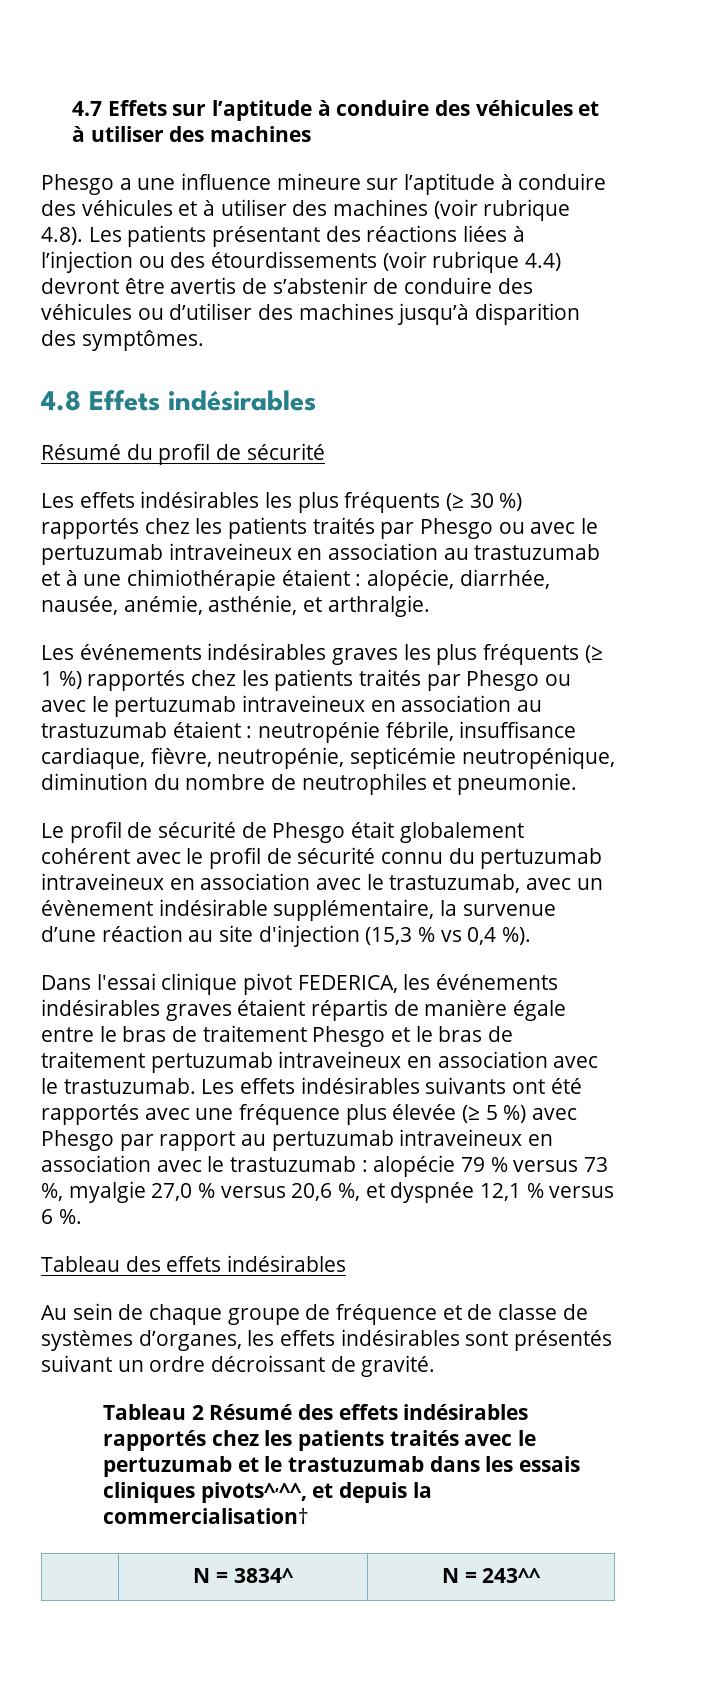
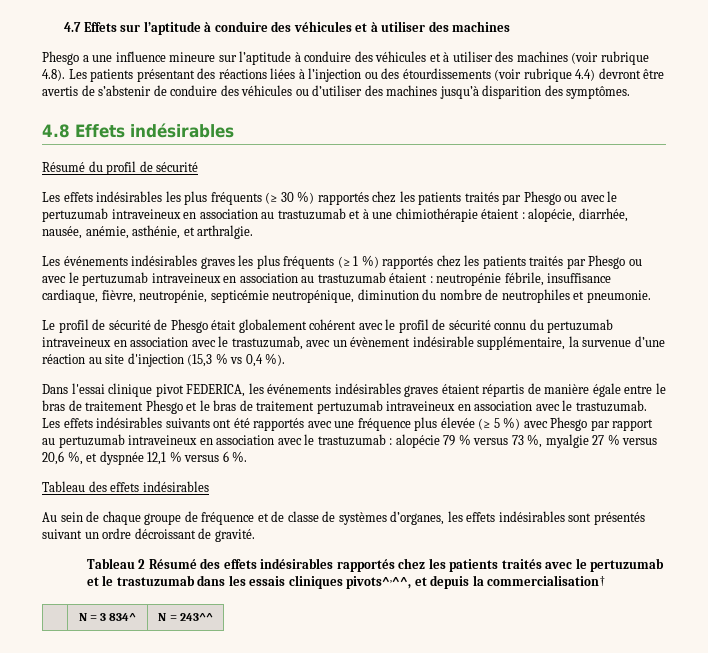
- Les effets indésirables suivants ont été rapportés avec une fréquence plus élevée (≥ 5 %) avec Phesgo par rapport au pertuzumab intraveineux en association avec le trastuzumab : alopécie 79 % versus 73 %, myalgie 27,0 % versus 20,6 %, et dyspnée 12,1 % versus 6 %.
+ Les effets indésirables suivants ont été rapportés avec une fréquence plus élevée (≥ 5 %) avec Phesgo par rapport au pertuzumab intraveineux en association avec le trastuzumab : alopécie 79 % versus 73 %, myalgie 27 % versus 20,6 %, et dyspnée 12,1 % versus 6 %.
- | N = 3834^ | N = 243^^
+ | N = 3 834^ | N = 243^^

